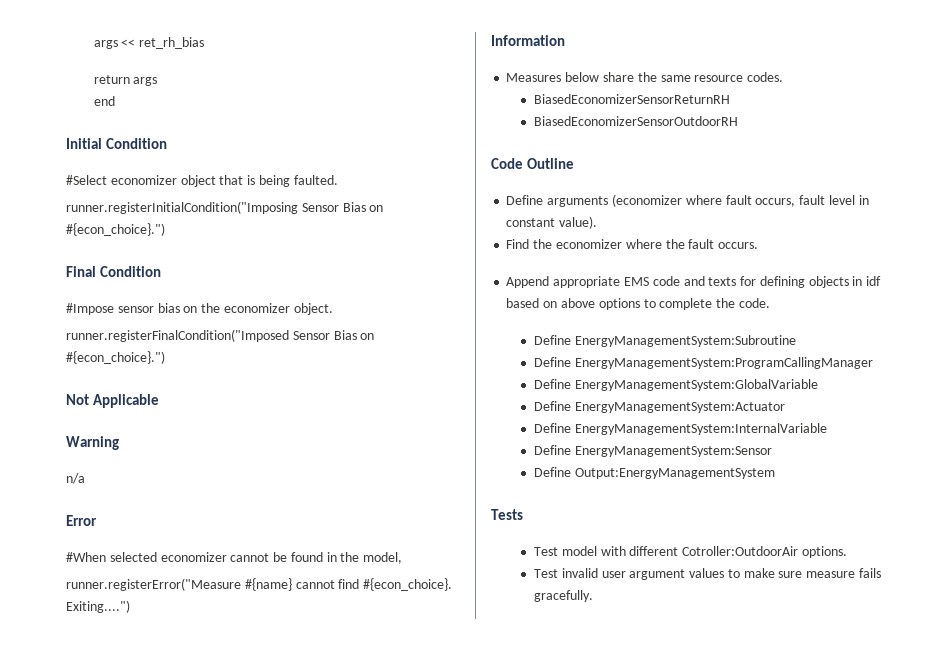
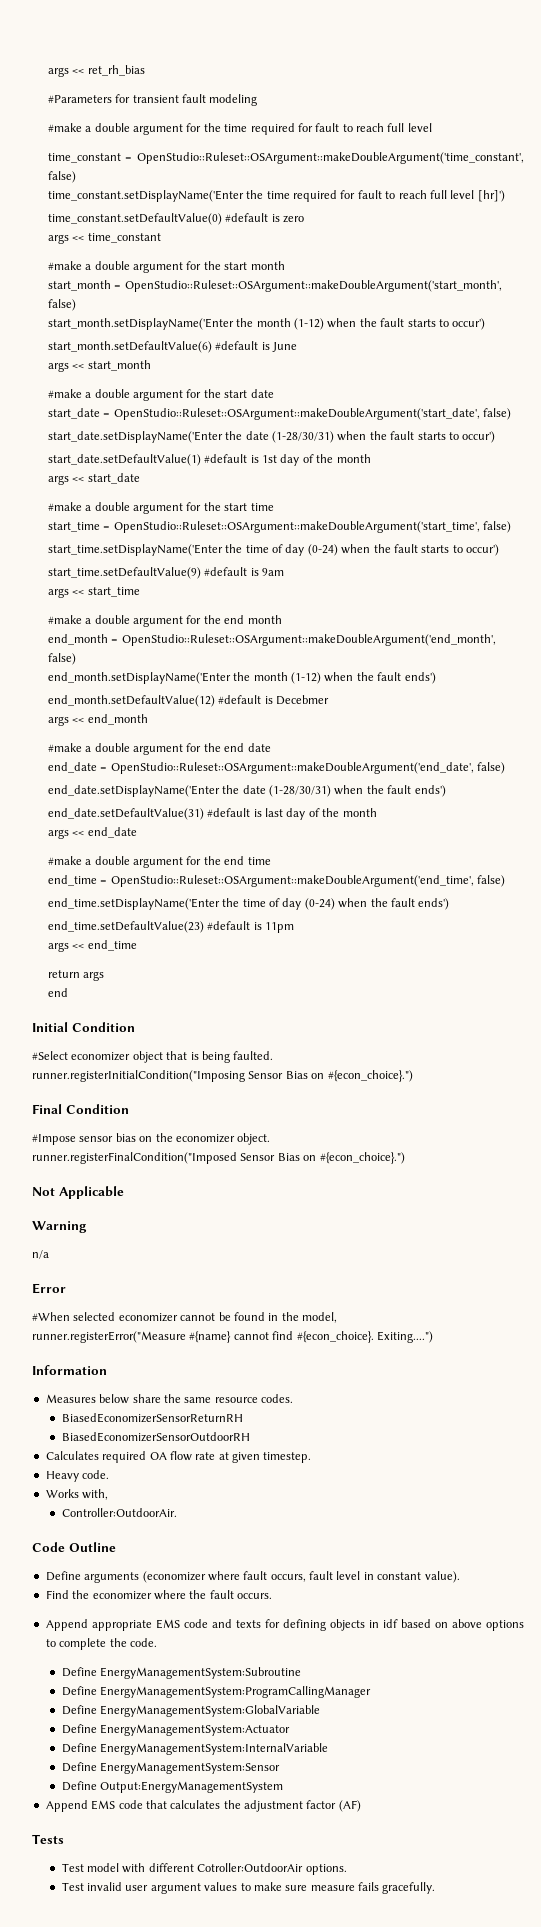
+ #Parameters for transient fault modeling
+ #make a double argument for the time required for fault to reach full level
+ time_constant = OpenStudio::Ruleset::OSArgument::makeDoubleArgument('time_constant', false)
+ time_constant.setDisplayName('Enter the time required for fault to reach full level [hr]')
+ time_constant.setDefaultValue(0) #default is zero
+ args << time_constant
+ #make a double argument for the start month
+ start_month = OpenStudio::Ruleset::OSArgument::makeDoubleArgument('start_month', false)
+ start_month.setDisplayName('Enter the month (1-12) when the fault starts to occur')
+ start_month.setDefaultValue(6) #default is June
+ args << start_month
+ #make a double argument for the start date
+ start_date = OpenStudio::Ruleset::OSArgument::makeDoubleArgument('start_date', false)
+ start_date.setDisplayName('Enter the date (1-28/30/31) when the fault starts to occur')
+ start_date.setDefaultValue(1) #default is 1st day of the month
+ args << start_date
+ #make a double argument for the start time
+ start_time = OpenStudio::Ruleset::OSArgument::makeDoubleArgument('start_time', false)
+ start_time.setDisplayName('Enter the time of day (0-24) when the fault starts to occur')
+ start_time.setDefaultValue(9) #default is 9am
+ args << start_time
+ #make a double argument for the end month
+ end_month = OpenStudio::Ruleset::OSArgument::makeDoubleArgument('end_month', false)
+ end_month.setDisplayName('Enter the month (1-12) when the fault ends')
+ end_month.setDefaultValue(12) #default is Decebmer
+ args << end_month
+ #make a double argument for the end date
+ end_date = OpenStudio::Ruleset::OSArgument::makeDoubleArgument('end_date', false)
+ end_date.setDisplayName('Enter the date (1-28/30/31) when the fault ends')
+ end_date.setDefaultValue(31) #default is last day of the month
+ args << end_date
+ #make a double argument for the end time
+ end_time = OpenStudio::Ruleset::OSArgument::makeDoubleArgument('end_time', false)
+ end_time.setDisplayName('Enter the time of day (0-24) when the fault ends')
+ end_time.setDefaultValue(23) #default is 11pm
+ args << end_time
+ Calculates required OA flow rate at given timestep.
+ Heavy code.
+ Works with,
+ Controller:OutdoorAir.
+ Append EMS code that calculates the adjustment factor (AF)

